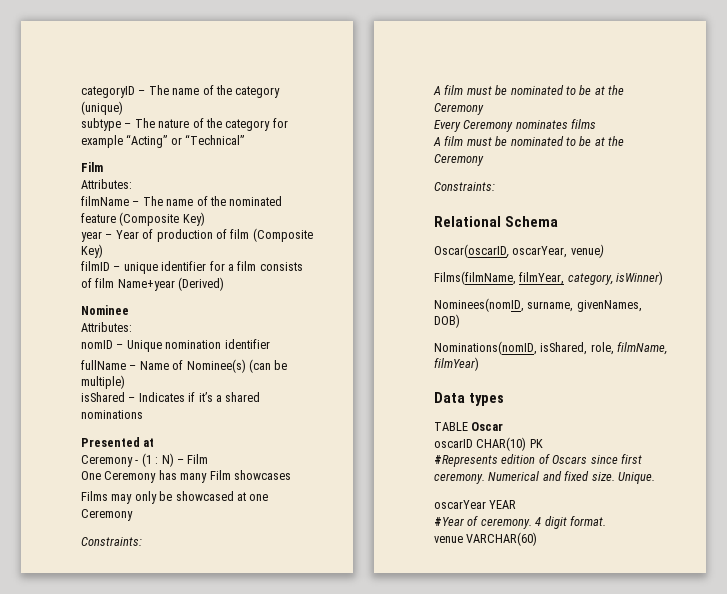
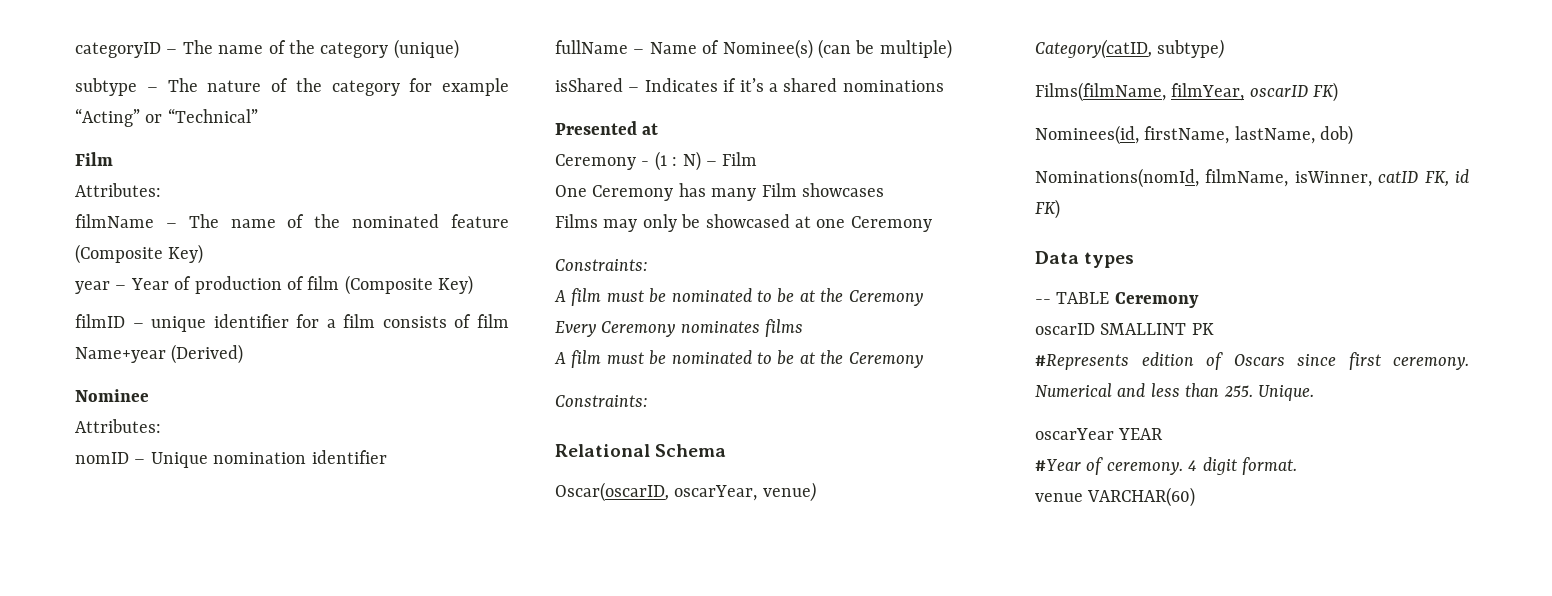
+ Category(catID, subtype)
- Films(filmName, filmYear, category, isWinner)
- Nominees(nomID, surname, givenNames, DOB)
- Nominations(nomID, isShared, role, filmName, filmYear)
+ Films(filmName, filmYear, oscarID FK)
+ Nominees(id, firstName, lastName, dob)
+ Nominations(nomId, filmName, isWinner, catID FK, id FK)
- TABLE Oscar
- oscarID CHAR(10) PK
+ -- TABLE Ceremony
+ oscarID SMALLINT PK
- Numerical and fixed size. Unique.
+ Numerical and less than 255. Unique.

